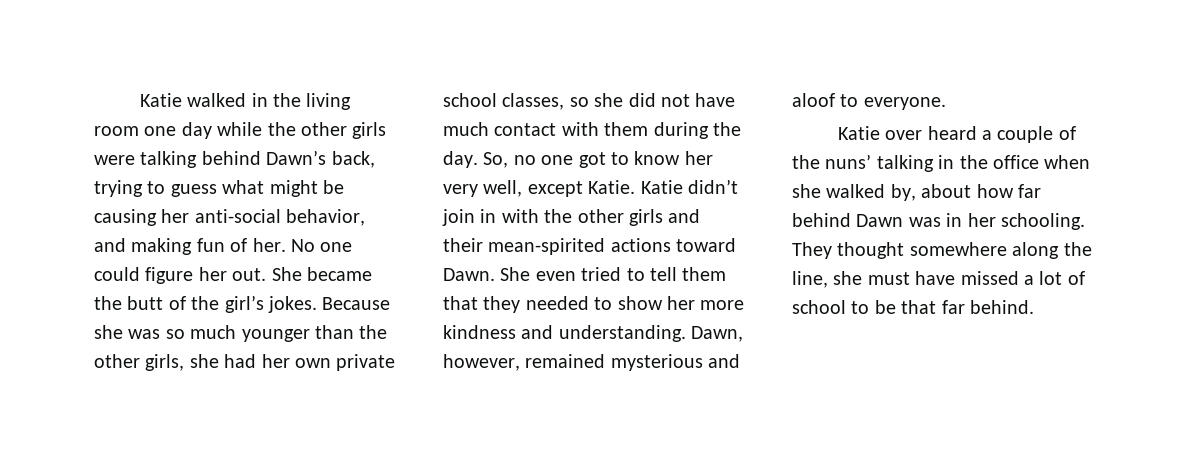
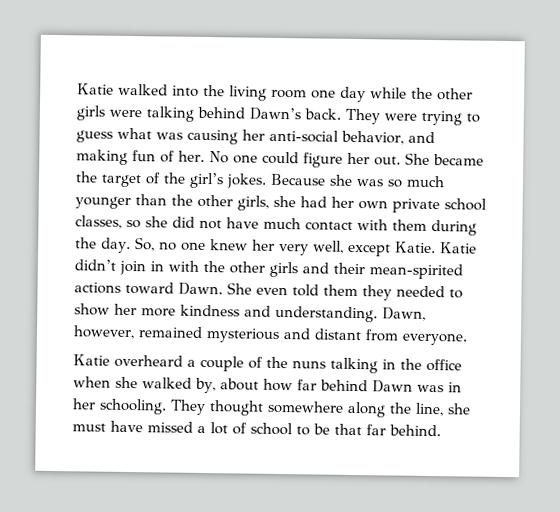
- Katie walked in the living room one day while the other girls were talking behind Dawn’s back, trying to guess what might be causing her anti-social behavior, and making fun of her.
+ Katie walked into the living room one day while the other girls were talking behind Dawn’s back. They were trying to guess what was causing her anti-social behavior, and making fun of her.
- She became the butt of the girl’s jokes.
+ She became the target of the girl’s jokes.
- So, no one got to know her very well, except Katie.
+ So, no one knew her very well, except Katie.
- She even tried to tell them that they needed to show her more kindness and understanding.
+ She even told them they needed to show her more kindness and understanding.
- Dawn, however, remained mysterious and aloof to everyone.
+ Dawn, however, remained mysterious and distant from everyone.
- Katie over heard a couple of the nuns’ talking in the office when she walked by, about how far behind Dawn was in her schooling.
+ Katie overheard a couple of the nuns talking in the office when she walked by, about how far behind Dawn was in her schooling.

